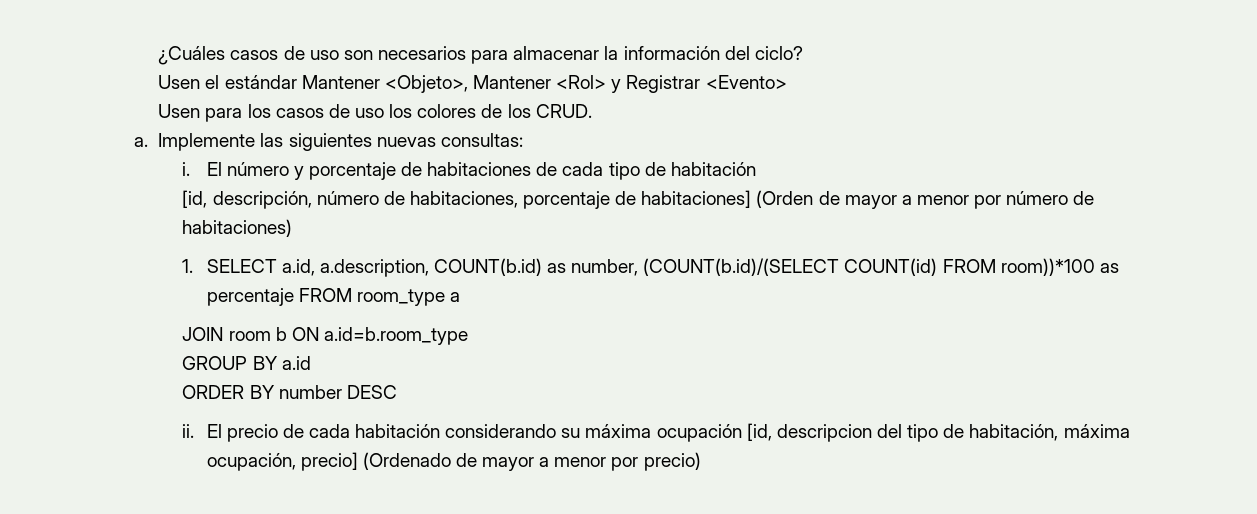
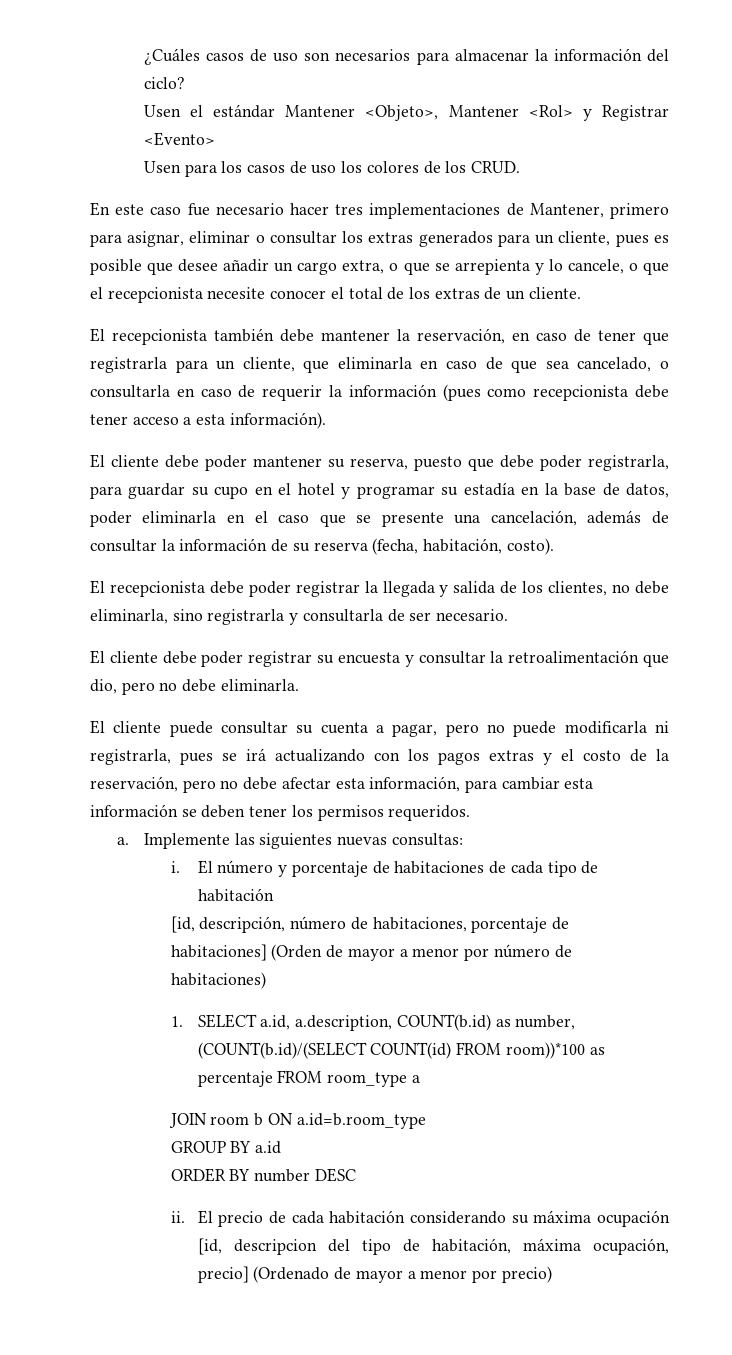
+ En este caso fue necesario hacer tres implementaciones de Mantener, primero para asignar, eliminar o consultar los extras generados para un cliente, pues es posible que desee añadir un cargo extra, o que se arrepienta y lo cancele, o que el recepcionista necesite conocer el total de los extras de un cliente.
+ El recepcionista también debe mantener la reservación, en caso de tener que registrarla para un cliente, que eliminarla en caso de que sea cancelado, o consultarla en caso de requerir la información (pues como recepcionista debe tener acceso a esta información).
+ El cliente debe poder mantener su reserva, puesto que debe poder registrarla, para guardar su cupo en el hotel y programar su estadía en la base de datos, poder eliminarla en el caso que se presente una cancelación, además de consultar la información de su reserva (fecha, habitación, costo).
+ El recepcionista debe poder registrar la llegada y salida de los clientes, no debe eliminarla, sino registrarla y consultarla de ser necesario.
+ El cliente debe poder registrar su encuesta y consultar la retroalimentación que dio, pero no debe eliminarla.
+ El cliente puede consultar su cuenta a pagar, pero no puede modificarla ni registrarla, pues se irá actualizando con los pagos extras y el costo de la reservación, pero no debe afectar esta información, para cambiar esta información se deben tener los permisos requeridos.

